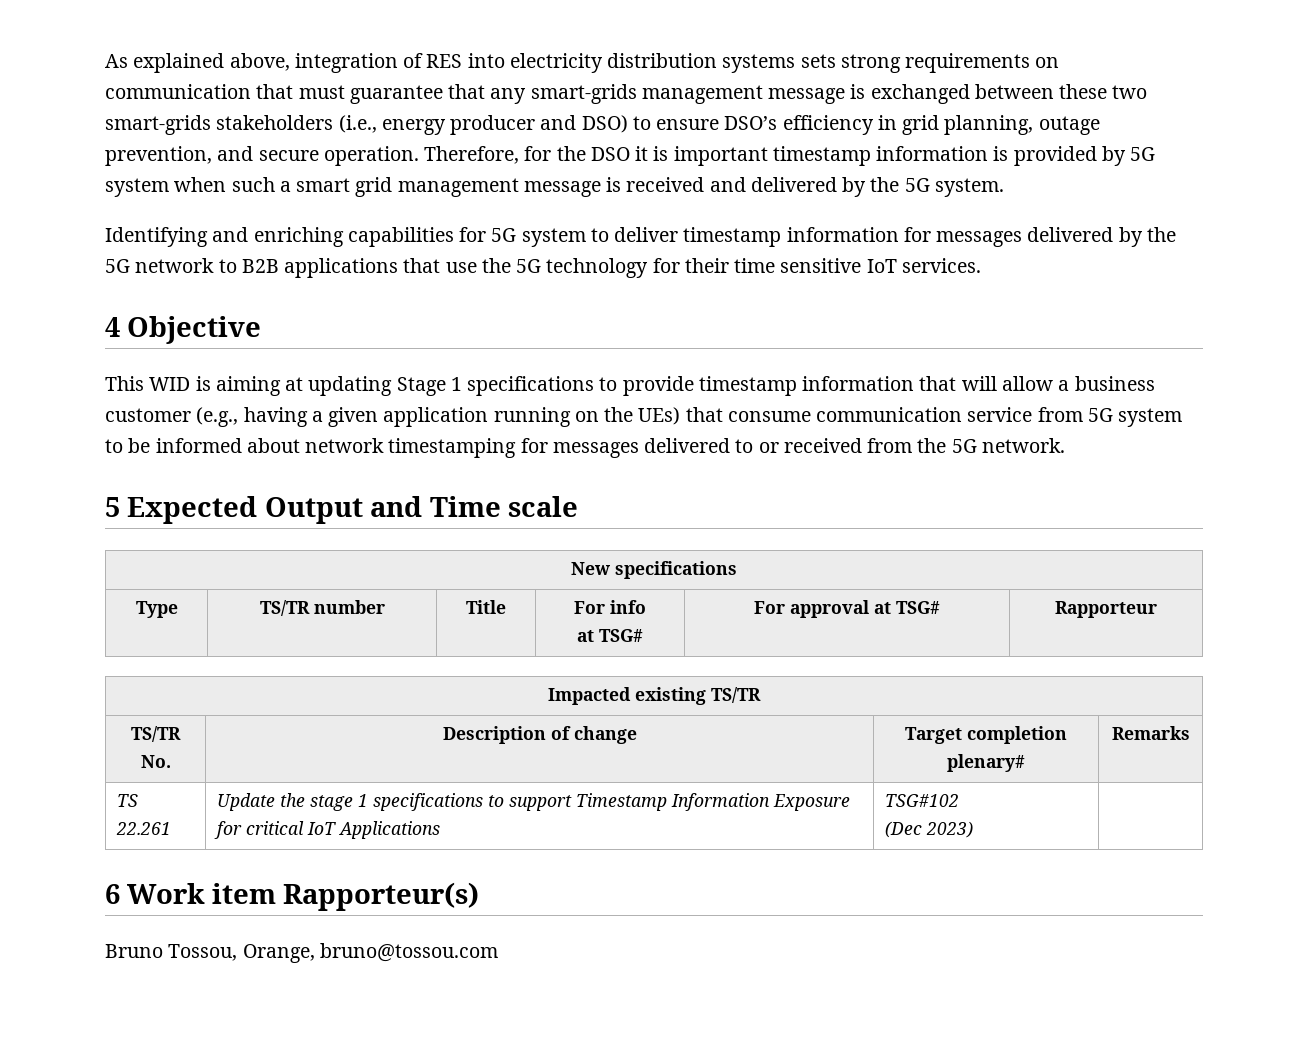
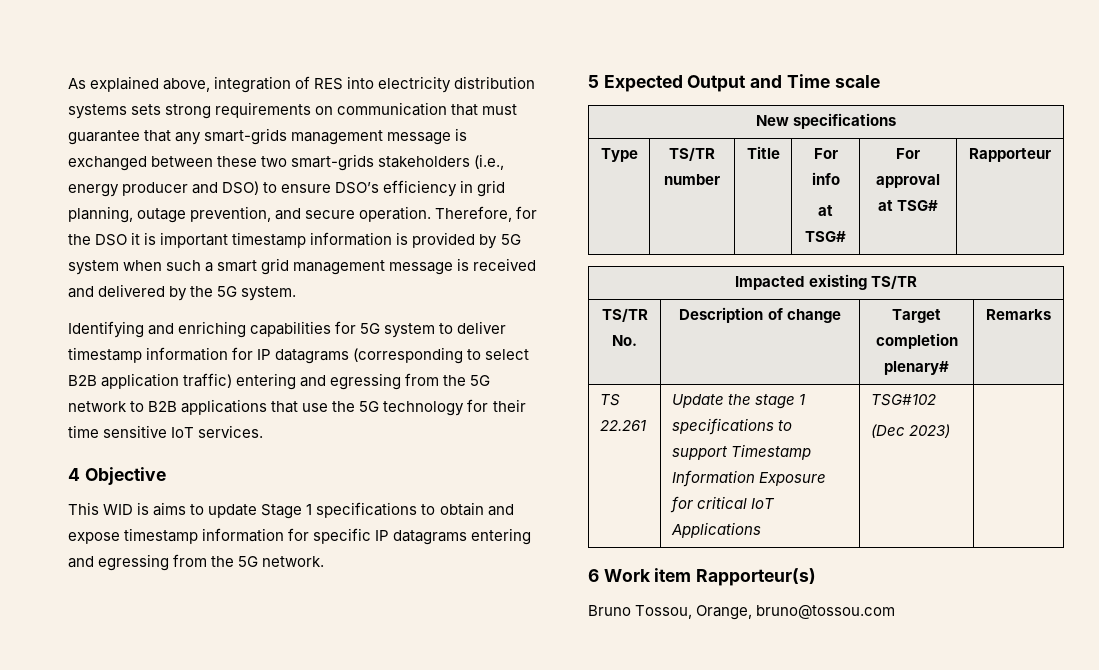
- Identifying and enriching capabilities for 5G system to deliver timestamp information for messages delivered by the 5G network to B2B applications that use the 5G technology for their time sensitive IoT services.
+ Identifying and enriching capabilities for 5G system to deliver timestamp information for IP datagrams (corresponding to select B2B application traffic) entering and egressing from the 5G network to B2B applications that use the 5G technology for their time sensitive IoT services.
- This WID is aiming at updating Stage 1 specifications to provide timestamp information that will allow a business customer (e.g., having a given application running on the UEs) that consume communication service from 5G system to be informed about network timestamping for messages delivered to or received from the 5G network.
+ This WID is aims to update Stage 1 specifications to obtain and expose timestamp information for specific IP datagrams entering and egressing from the 5G network.

